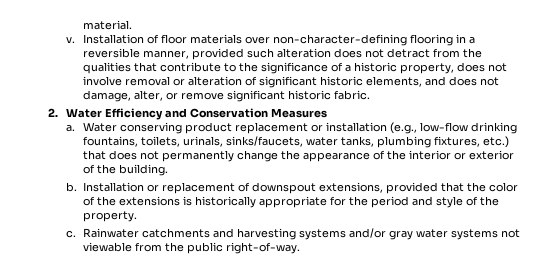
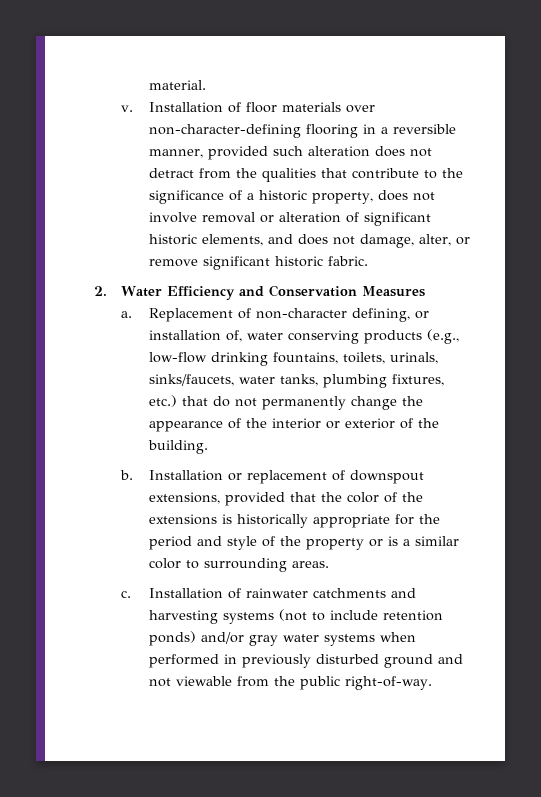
- Water conserving product replacement or installation (e.g., low-flow drinking fountains, toilets, urinals, sinks/faucets, water tanks, plumbing fixtures, etc.) that does not permanently change the appearance of the interior or exterior of the building.
+ Replacement of non-character defining, or installation of, water conserving products (e.g., low-flow drinking fountains, toilets, urinals, sinks/faucets, water tanks, plumbing fixtures, etc.) that do not permanently change the appearance of the interior or exterior of the building.
- Installation or replacement of downspout extensions, provided that the color of the extensions is historically appropriate for the period and style of the property.
- c. Rainwater catchments and harvesting systems and/or gray water systems not viewable from the public right-of-way.
+ Installation or replacement of downspout extensions, provided that the color of the extensions is historically appropriate for the period and style of the property or is a similar color to surrounding areas.
+ c. Installation of rainwater catchments and harvesting systems (not to include retention ponds) and/or gray water systems when performed in previously disturbed ground and not viewable from the public right-of-way.

